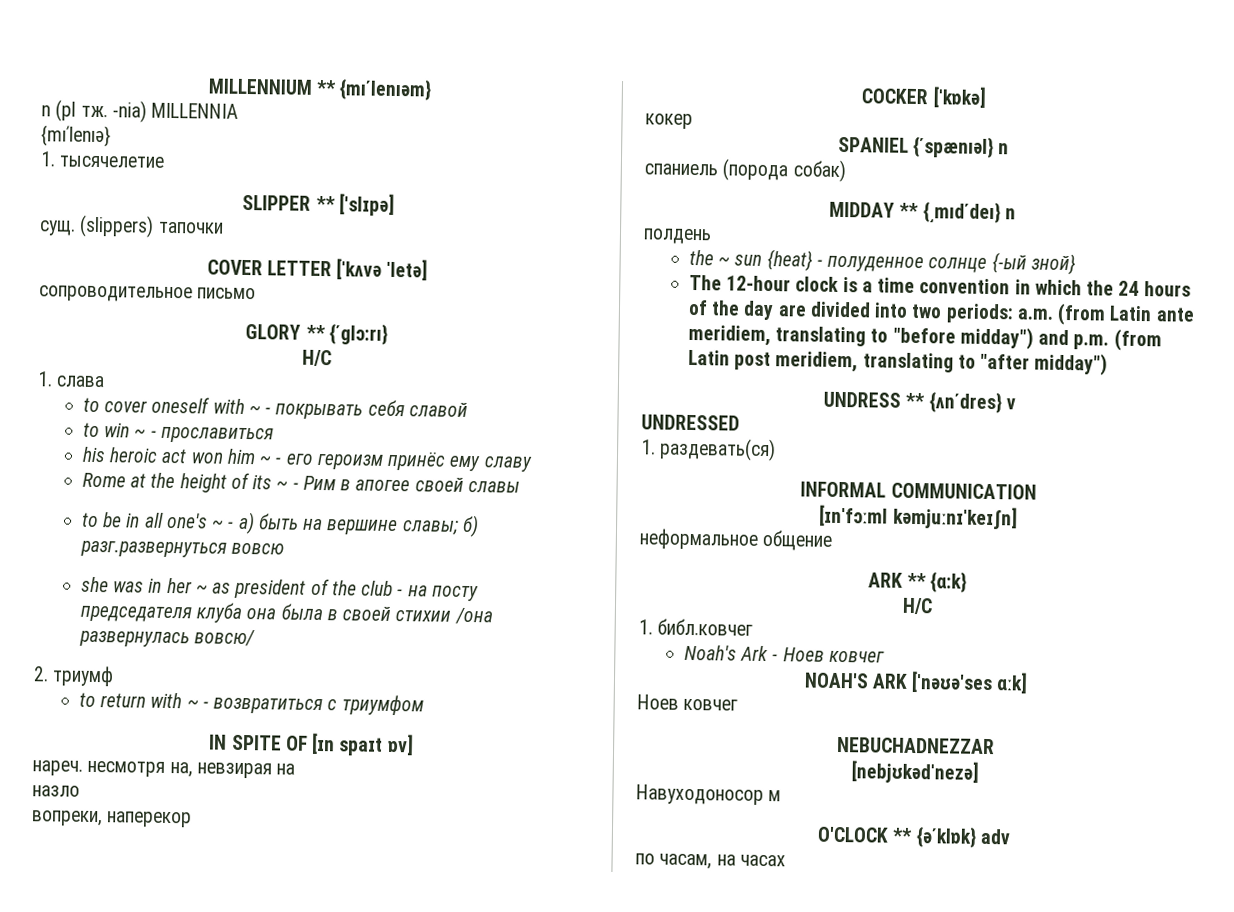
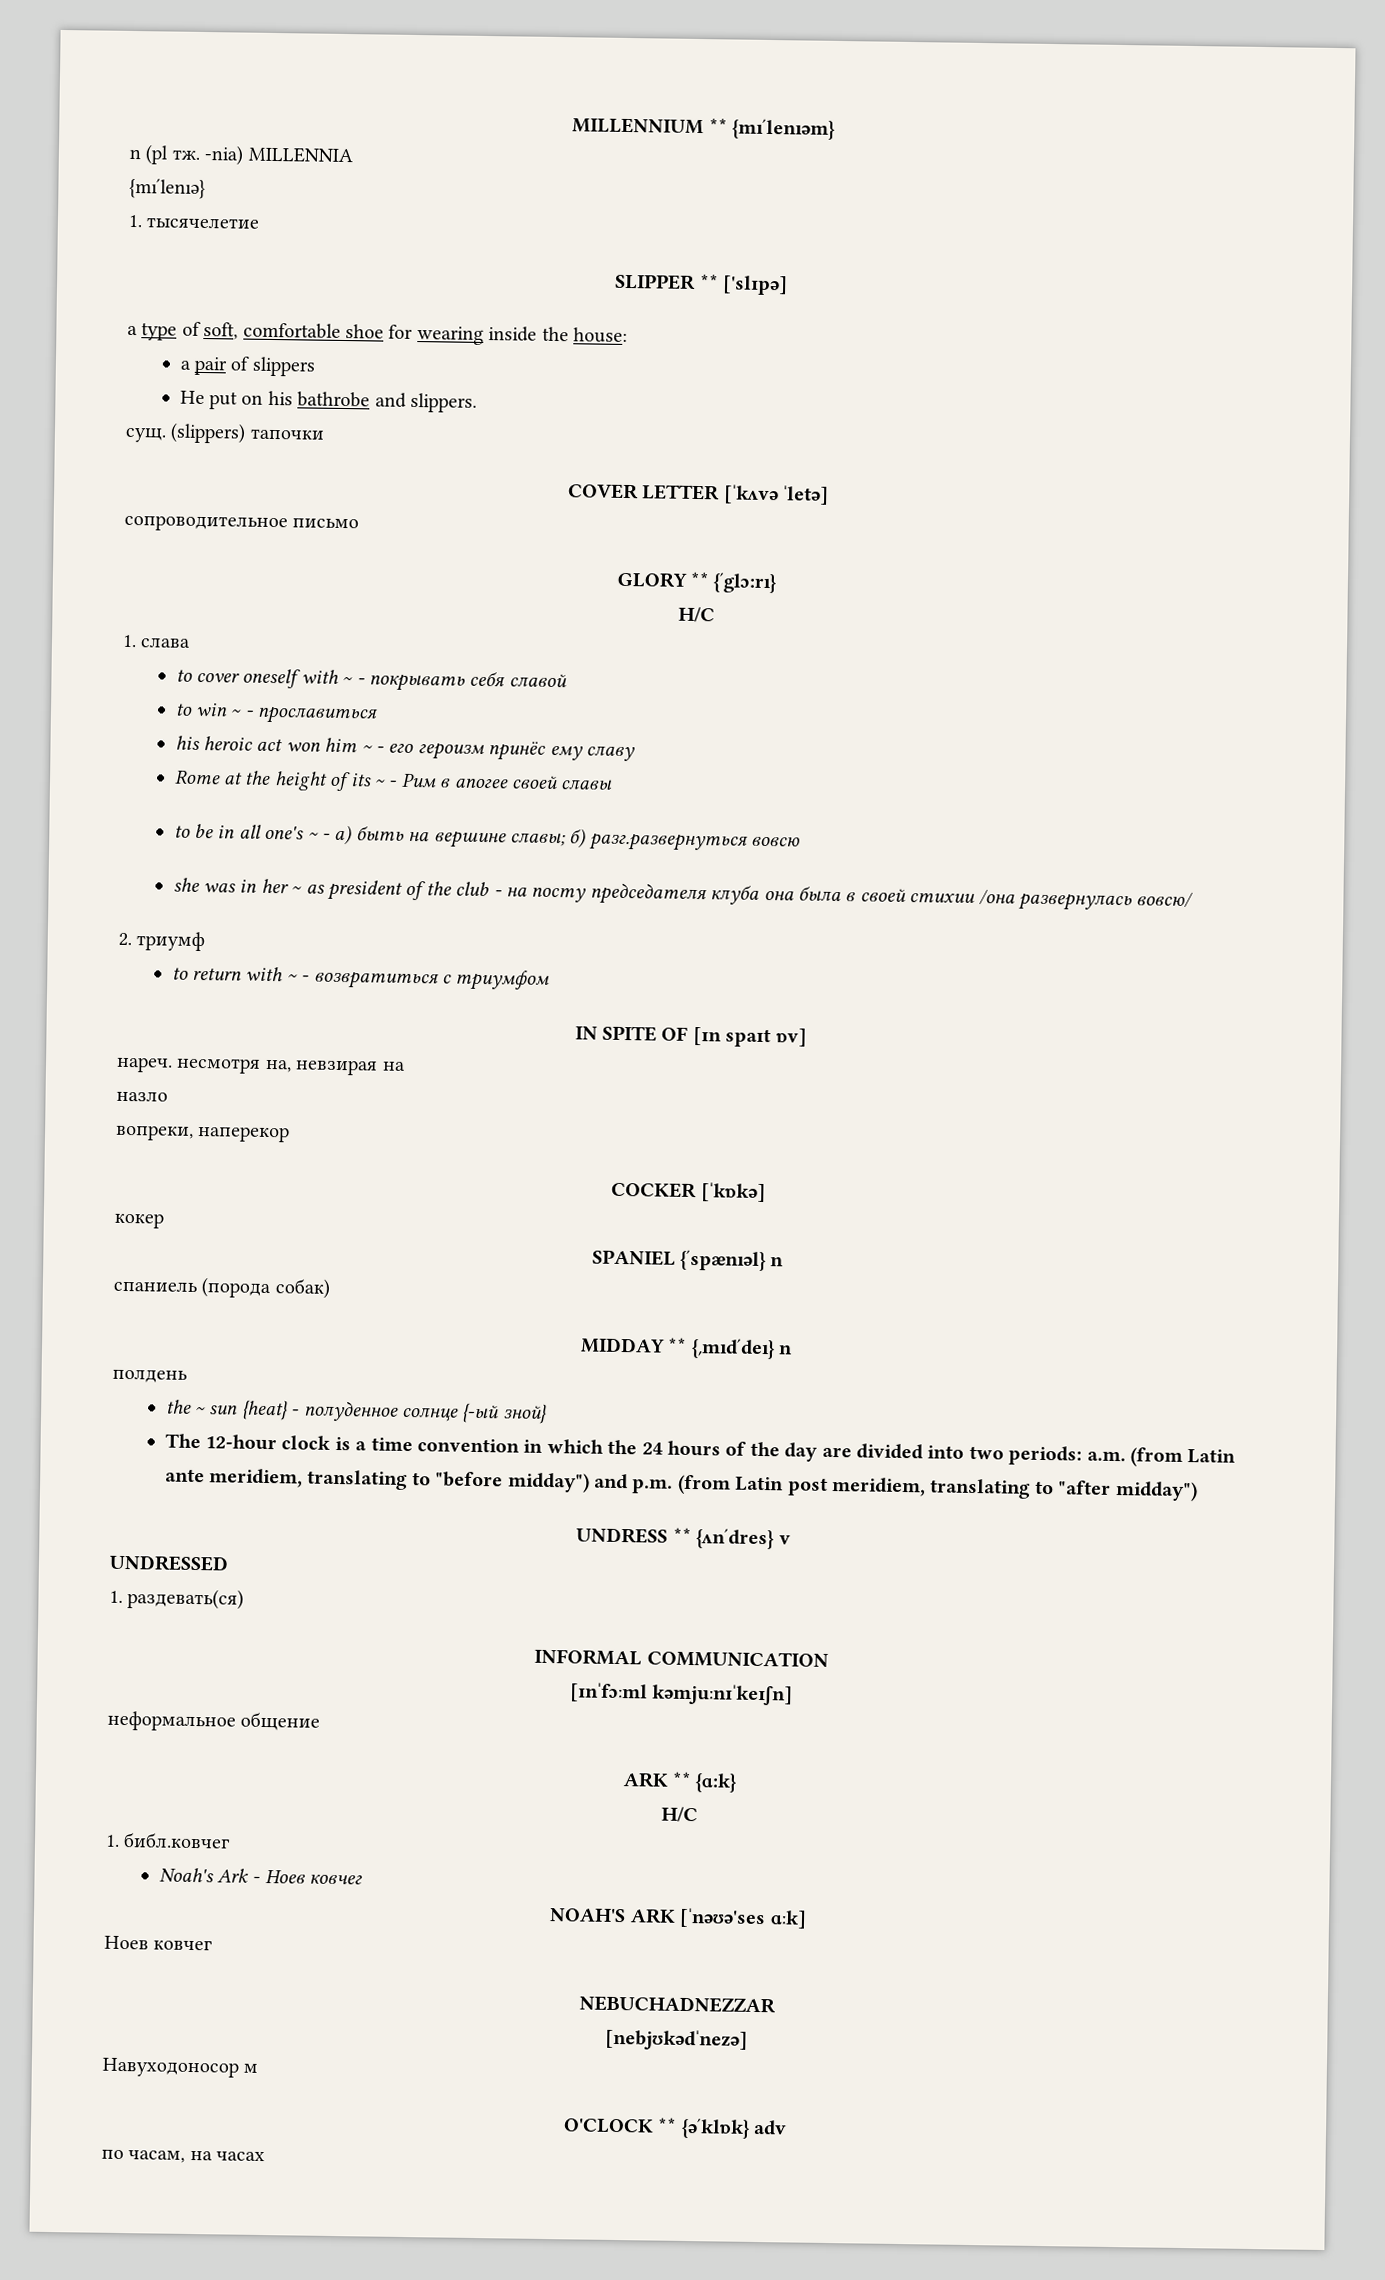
+ a type of soft, comfortable shoe for wearing inside the house:
+ a pair of slippers
+ He put on his bathrobe and slippers.

